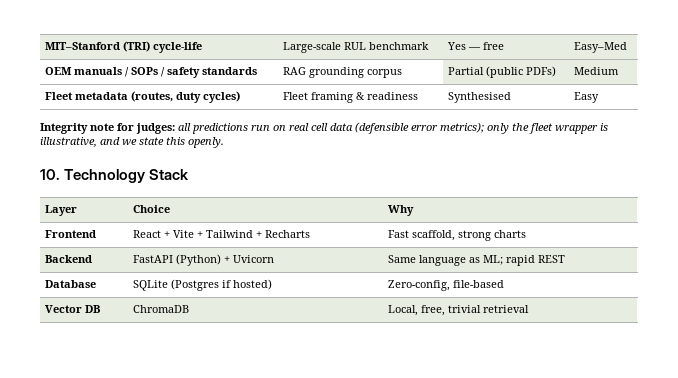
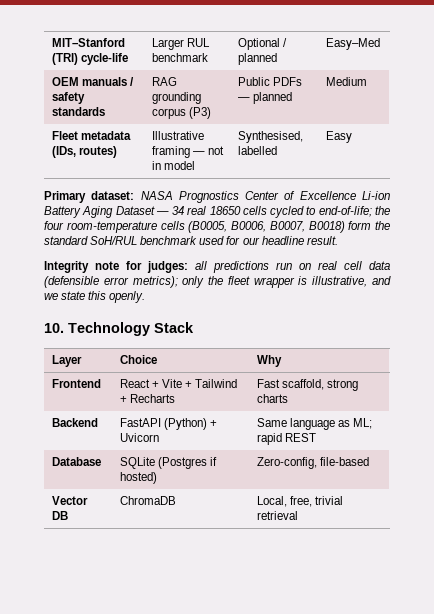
- MIT–Stanford (TRI) cycle-life | Large-scale RUL benchmark | Yes — free | Easy–Med
+ MIT–Stanford (TRI) cycle-life | Larger RUL benchmark | Optional / planned | Easy–Med
- OEM manuals / SOPs / safety standards | RAG grounding corpus | Partial (public PDFs) | Medium
- Fleet metadata (routes, duty cycles) | Fleet framing & readiness | Synthesised | Easy
+ OEM manuals / safety standards | RAG grounding corpus (P3) | Public PDFs — planned | Medium
+ Fleet metadata (IDs, routes) | Illustrative framing — not in model | Synthesised, labelled | Easy
+ Primary dataset: NASA Prognostics Center of Excellence Li-ion Battery Aging Dataset — 34 real 18650 cells cycled to end-of-life; the four room-temperature cells (B0005, B0006, B0007, B0018) form the standard SoH/RUL benchmark used for our headline result.

